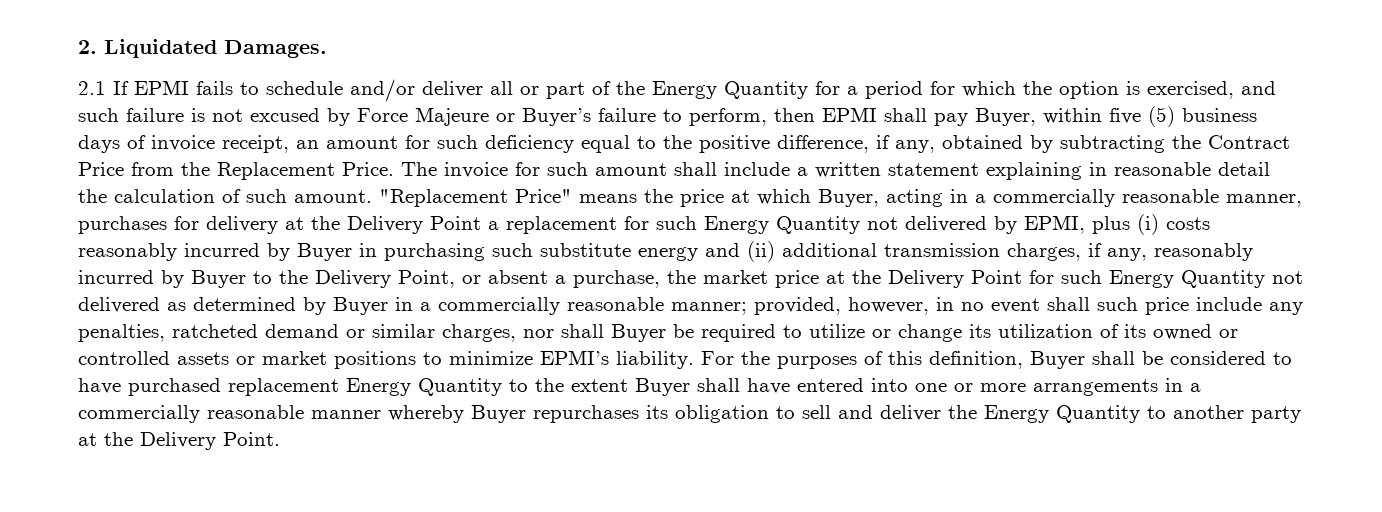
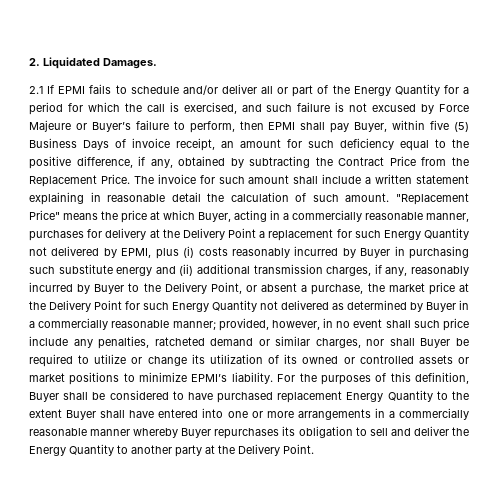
- 2.1 If EPMI fails to schedule and/or deliver all or part of the Energy Quantity for a period for which the option is exercised, and such failure is not excused by Force Majeure or Buyer’s failure to perform, then EPMI shall pay Buyer, within five (5) business days of invoice receipt, an amount for such deficiency equal to the positive difference, if any, obtained by subtracting the Contract Price from the Replacement Price.
+ 2.1 If EPMI fails to schedule and/or deliver all or part of the Energy Quantity for a period for which the call is exercised, and such failure is not excused by Force Majeure or Buyer’s failure to perform, then EPMI shall pay Buyer, within five (5) Business Days of invoice receipt, an amount for such deficiency equal to the positive difference, if any, obtained by subtracting the Contract Price from the Replacement Price.

